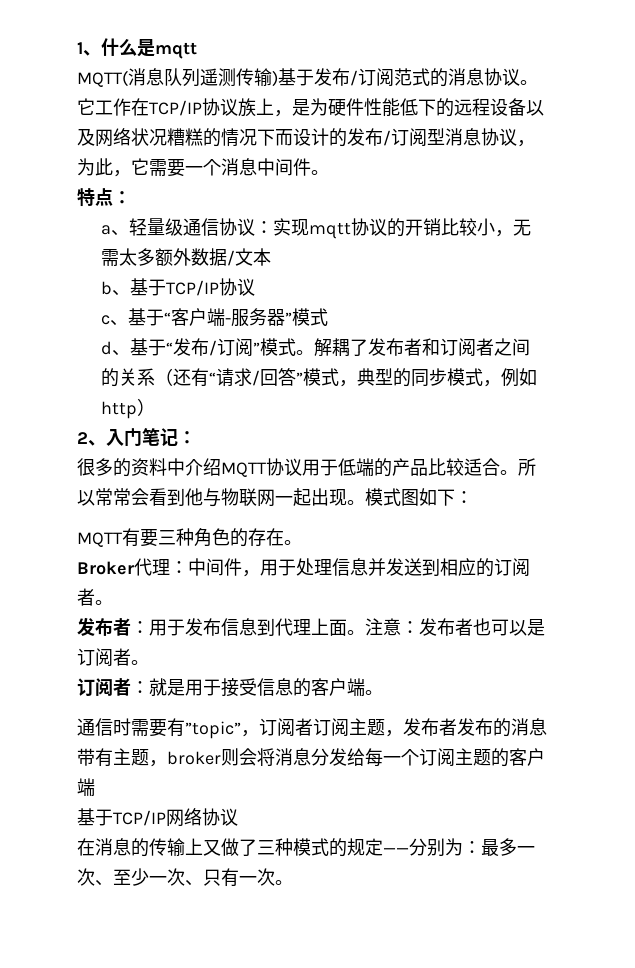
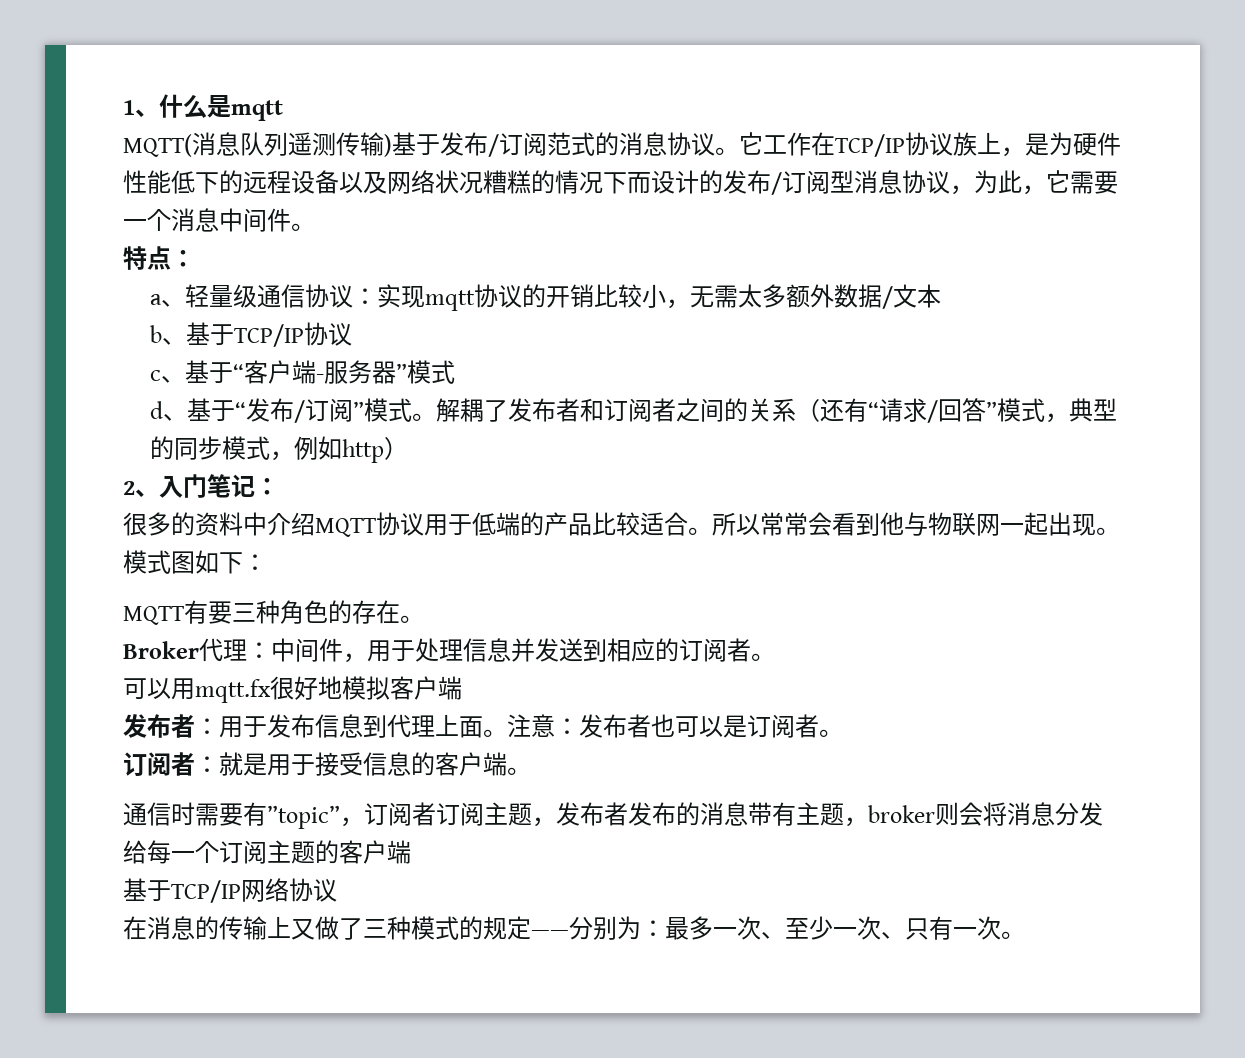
+ 可以用mqtt.fx很好地模拟客户端

